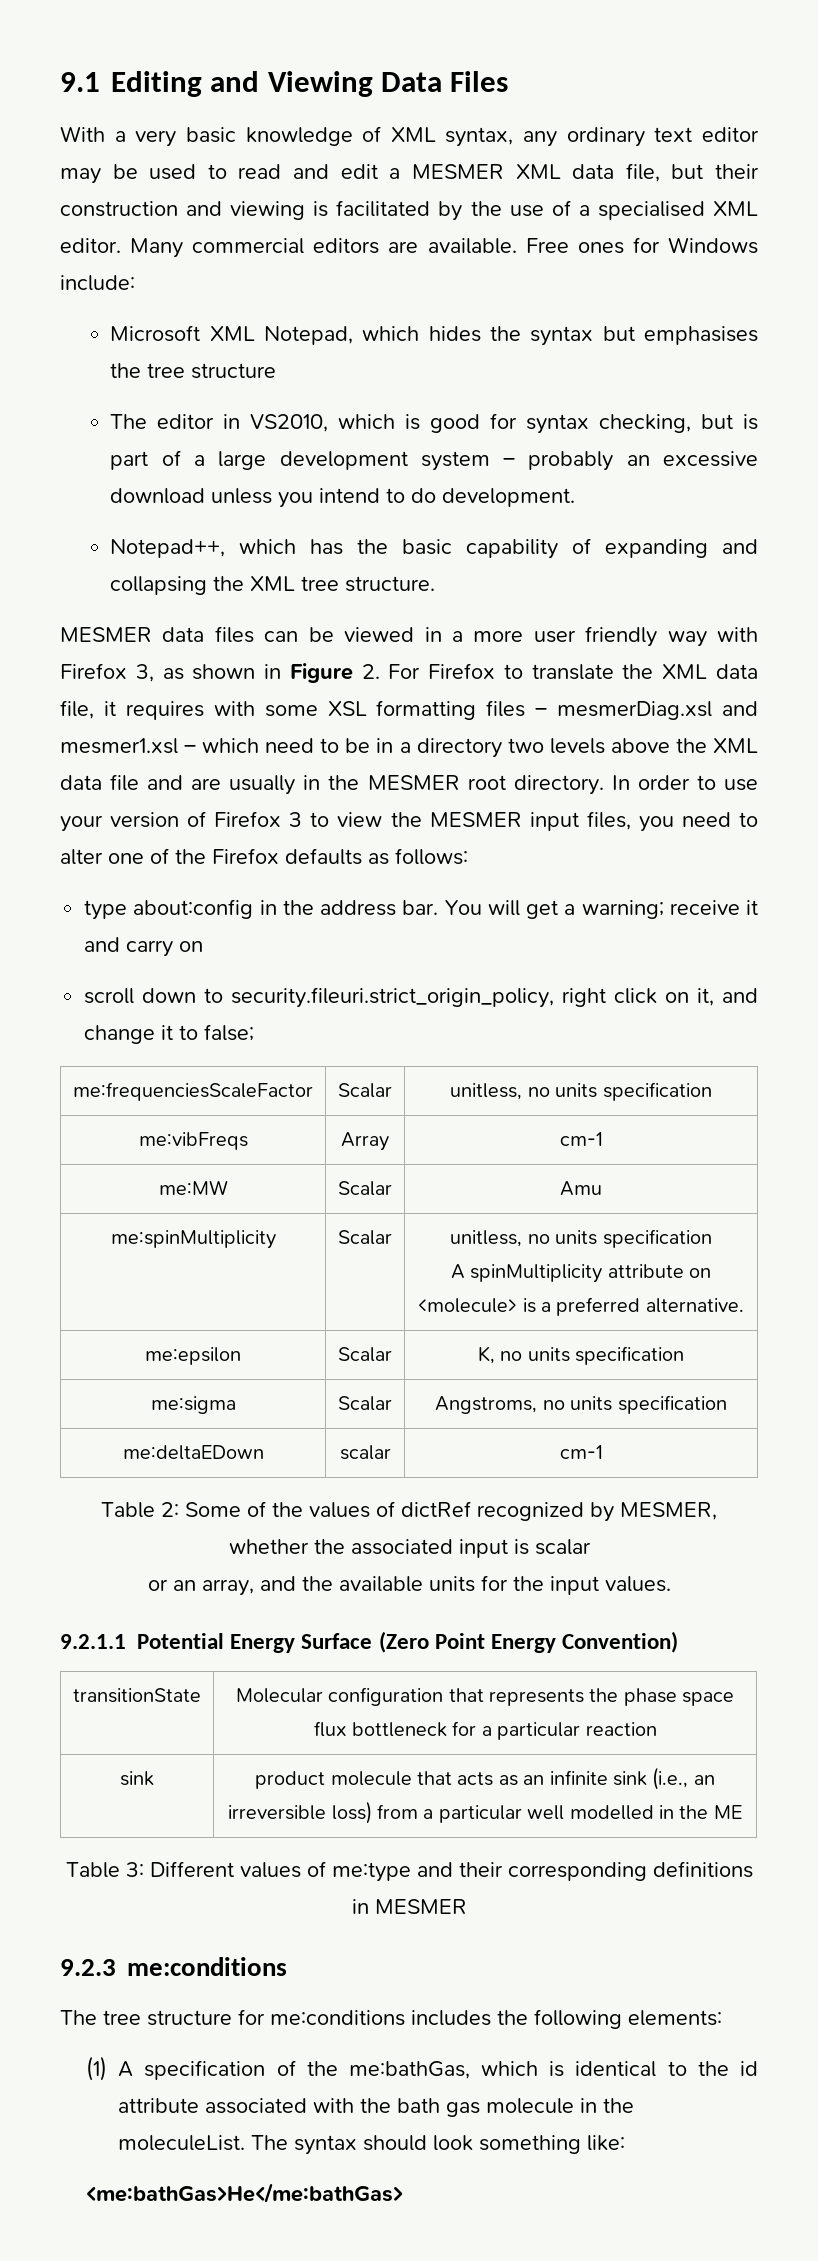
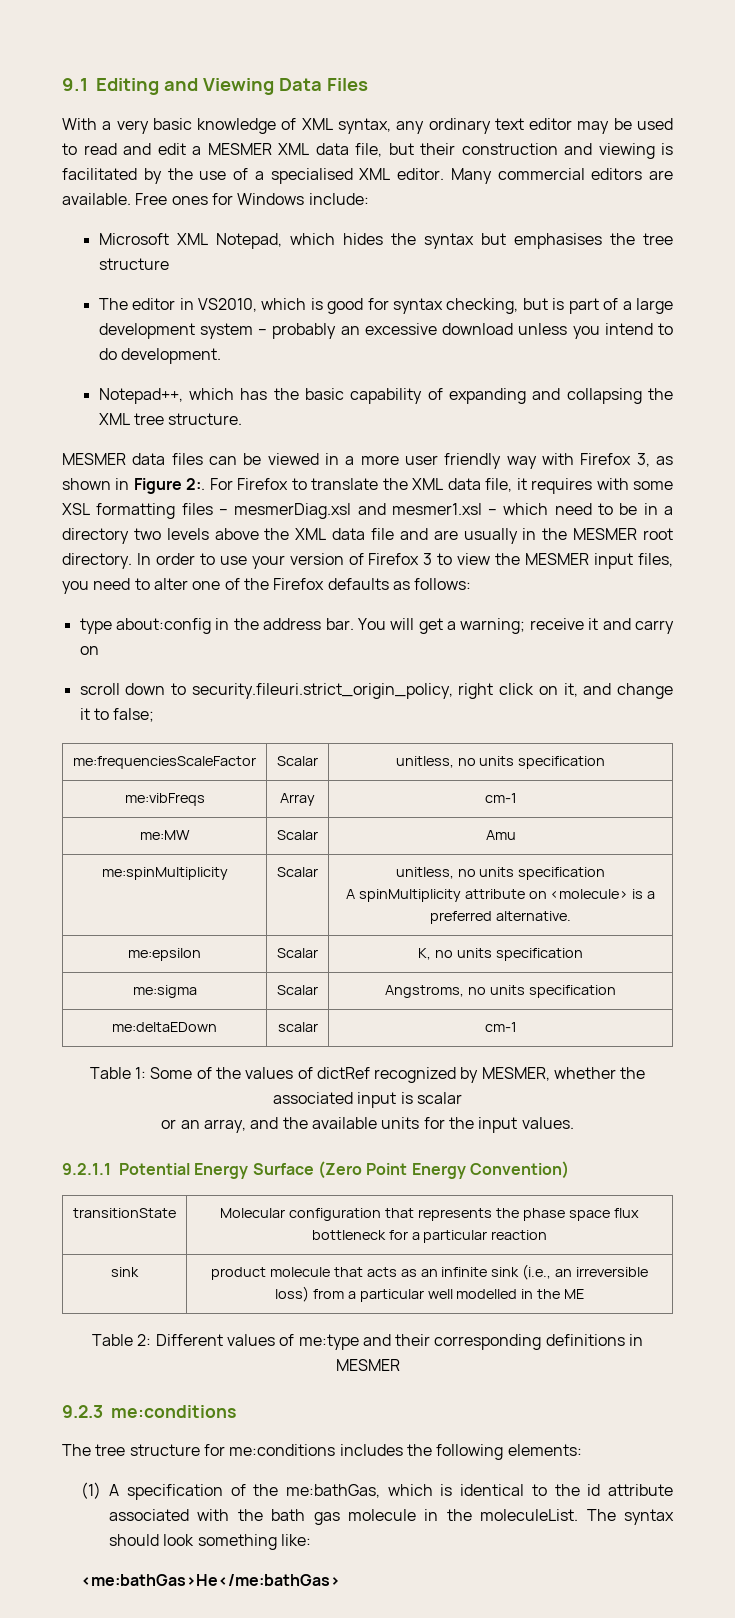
- MESMER data files can be viewed in a more user friendly way with Firefox 3, as shown in Figure 2. For Firefox to translate the XML data file, it requires with some XSL formatting files – mesmerDiag.xsl and mesmer1.xsl – which need to be in a directory two levels above the XML data file and are usually in the MESMER root directory.
+ MESMER data files can be viewed in a more user friendly way with Firefox 3, as shown in Figure 2:. For Firefox to translate the XML data file, it requires with some XSL formatting files – mesmerDiag.xsl and mesmer1.xsl – which need to be in a directory two levels above the XML data file and are usually in the MESMER root directory.
- Table 2: Some of the values of dictRef recognized by MESMER, whether the associated input is scalar
+ Table 1: Some of the values of dictRef recognized by MESMER, whether the associated input is scalar
- Table 3: Different values of me:type and their corresponding definitions in MESMER
+ Table 2: Different values of me:type and their corresponding definitions in MESMER

